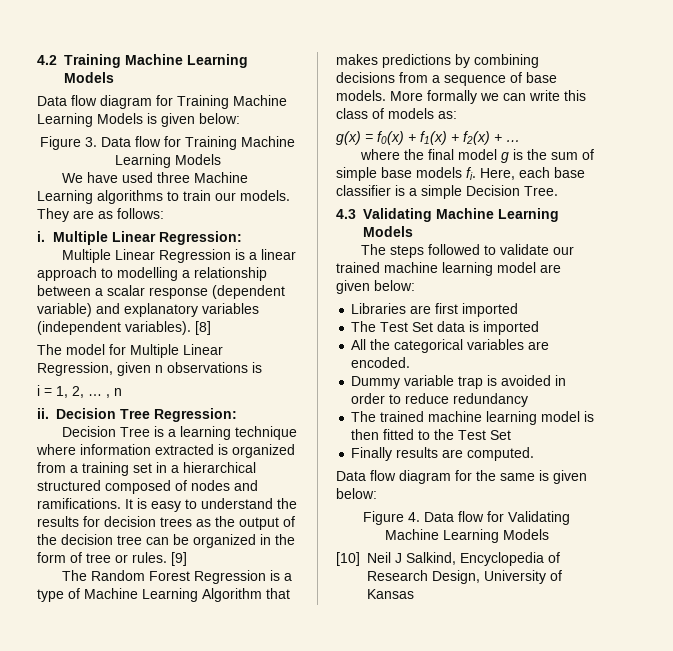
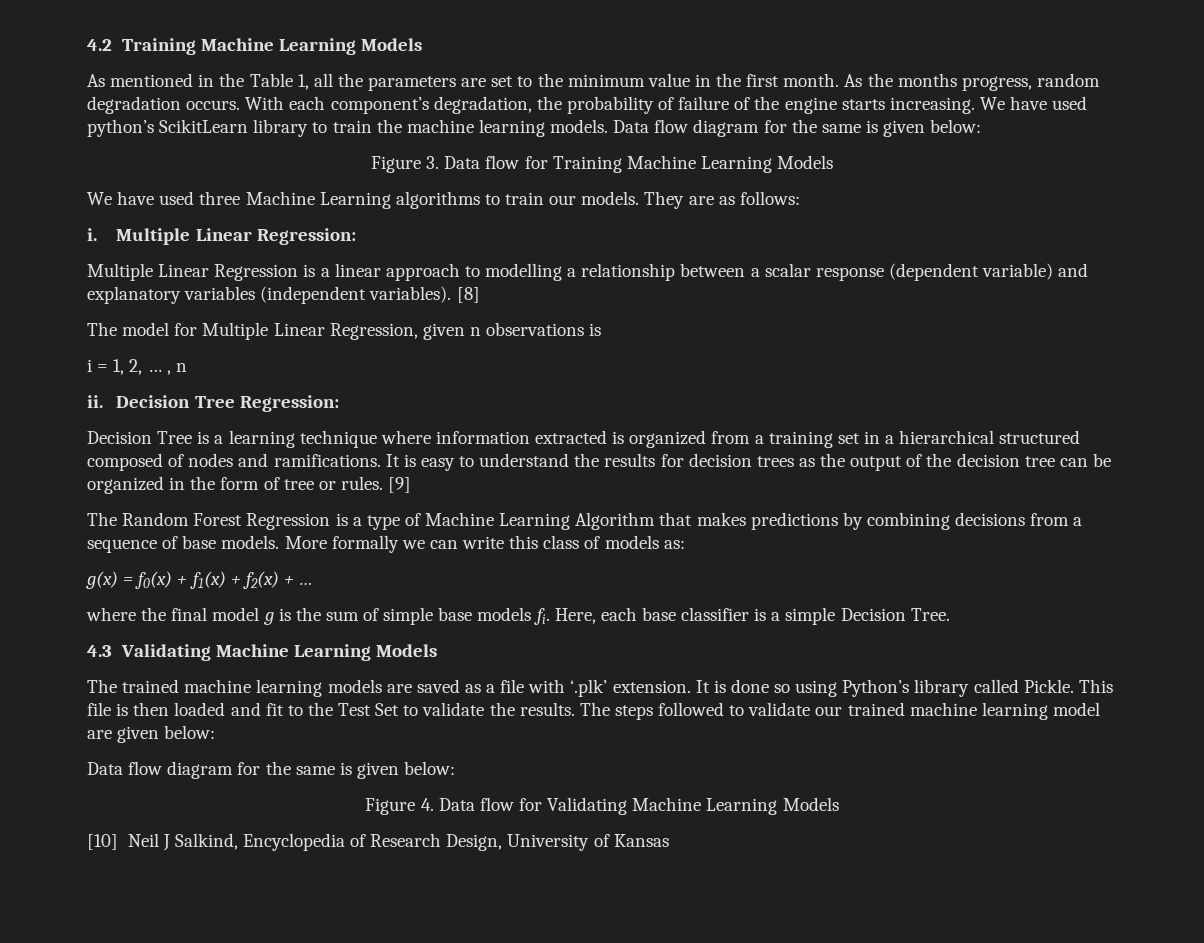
- Data flow diagram for Training Machine Learning Models is given below:
+ As mentioned in the Table 1, all the parameters are set to the minimum value in the first month. As the months progress, random degradation occurs. With each component’s degradation, the probability of failure of the engine starts increasing. We have used python’s ScikitLearn library to train the machine learning models. Data flow diagram for the same is given below:
- The steps followed to validate our trained machine learning model are given below:
+ The trained machine learning models are saved as a file with ‘.plk’ extension. It is done so using Python’s library called Pickle. This file is then loaded and fit to the Test Set to validate the results. The steps followed to validate our trained machine learning model are given below:
- Libraries are first imported
- The Test Set data is imported
- All the categorical variables are encoded.
- Dummy variable trap is avoided in order to reduce redundancy
- The trained machine learning model is then fitted to the Test Set
- Finally results are computed.

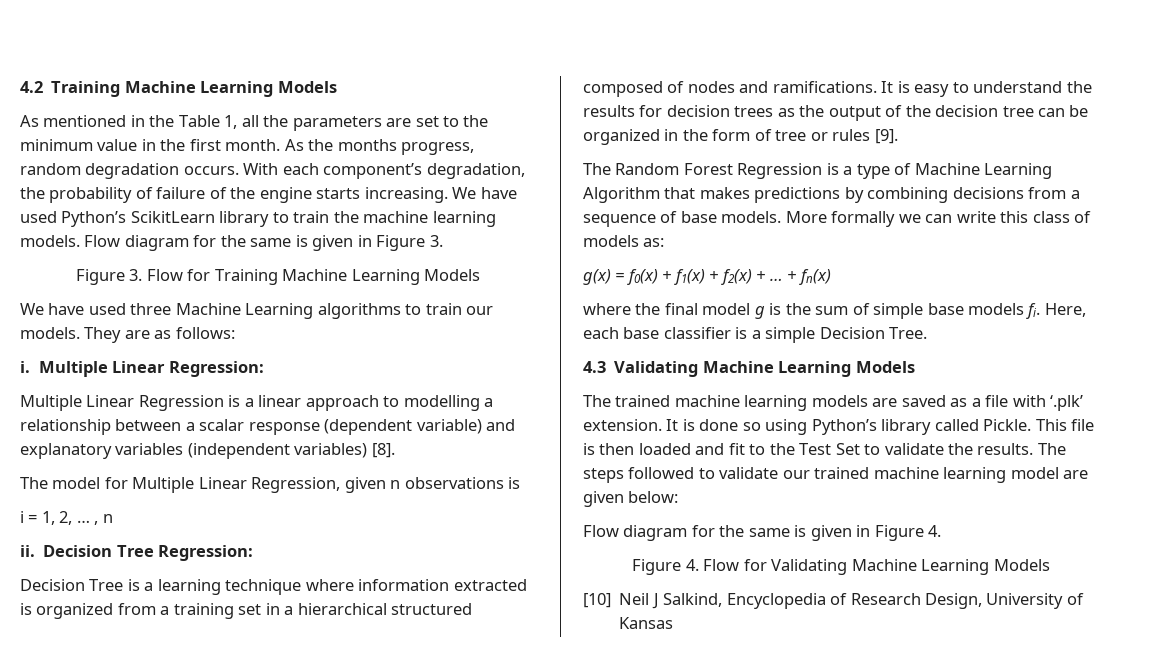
- We have used python’s ScikitLearn library to train the machine learning models. Data flow diagram for the same is given below:
- Figure 3. Data flow for Training Machine Learning Models
+ We have used Python’s ScikitLearn library to train the machine learning models. Flow diagram for the same is given in Figure 3.
+ Figure 3. Flow for Training Machine Learning Models
- Multiple Linear Regression is a linear approach to modelling a relationship between a scalar response (dependent variable) and explanatory variables (independent variables). [8]
+ Multiple Linear Regression is a linear approach to modelling a relationship between a scalar response (dependent variable) and explanatory variables (independent variables) [8].
- It is easy to understand the results for decision trees as the output of the decision tree can be organized in the form of tree or rules. [9]
+ It is easy to understand the results for decision trees as the output of the decision tree can be organized in the form of tree or rules [9].
+ + fn(x)
  The steps followed to validate our trained machine learning model are given below:
- Data flow diagram for the same is given below:
- Figure 4. Data flow for Validating Machine Learning Models
+ Flow diagram for the same is given in Figure 4.
+ Figure 4. Flow for Validating Machine Learning Models

